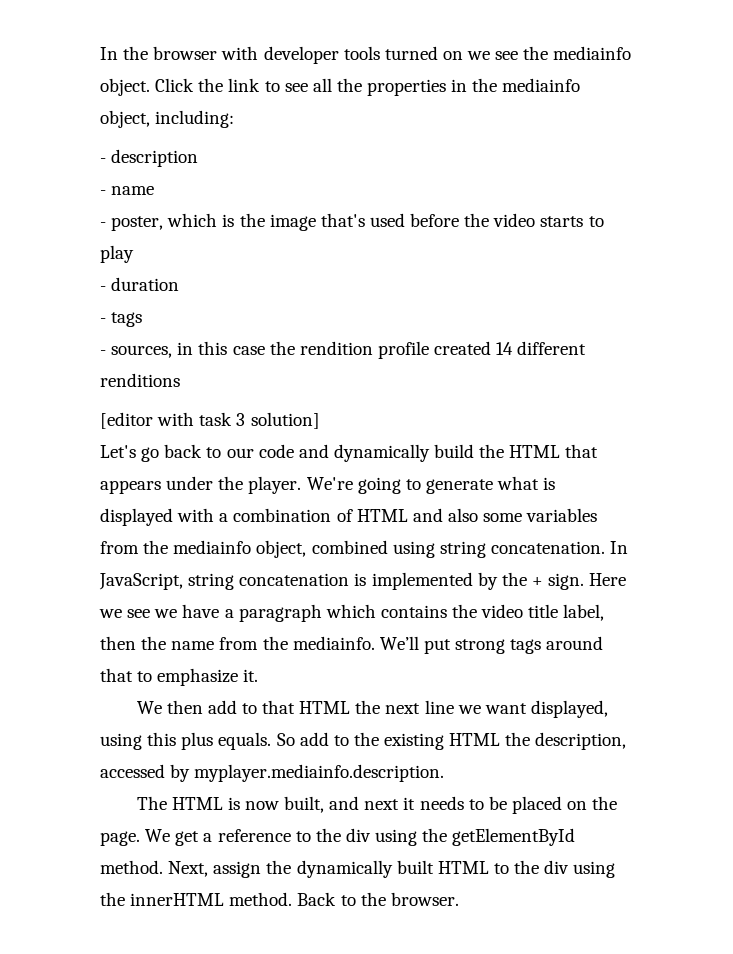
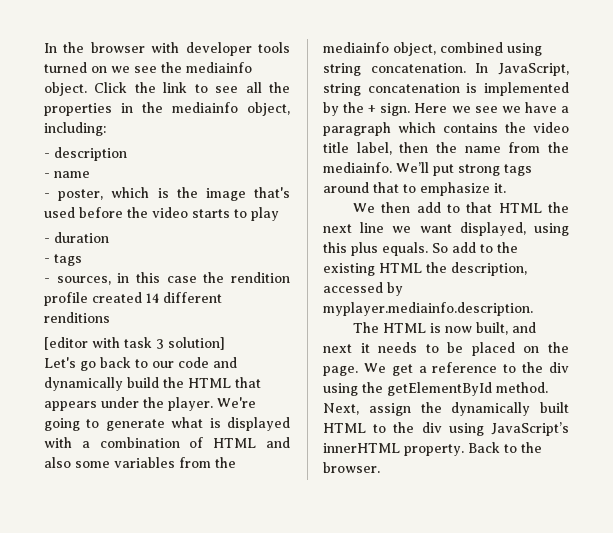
- Next, assign the dynamically built HTML to the div using the innerHTML method.
+ Next, assign the dynamically built HTML to the div using JavaScript’s innerHTML property.

